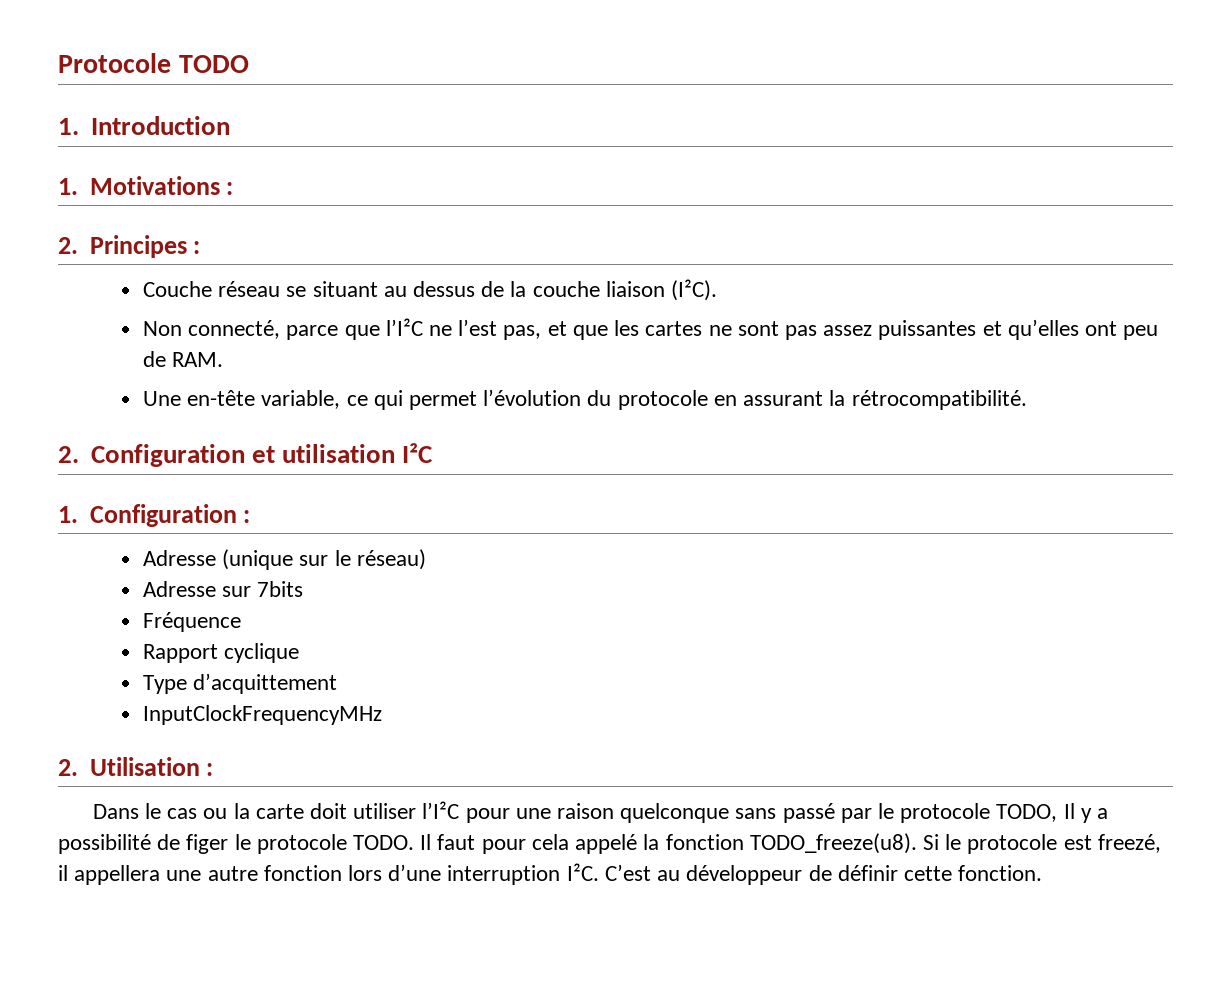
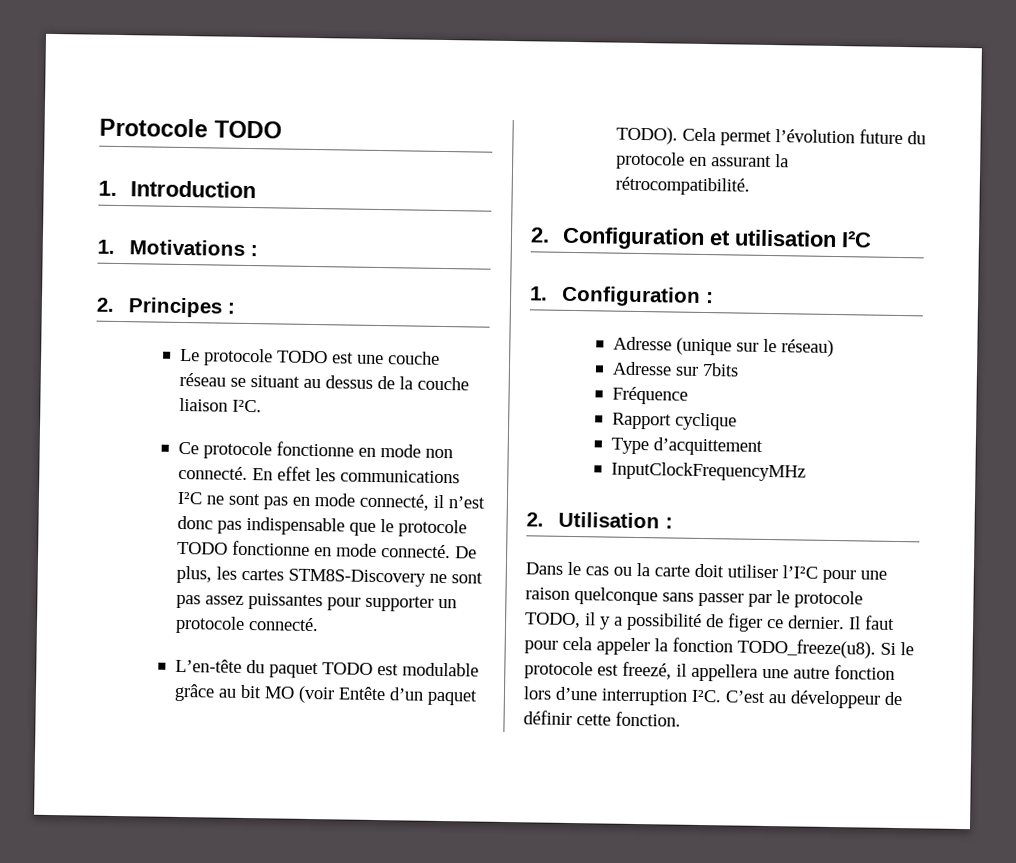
- Couche réseau se situant au dessus de la couche liaison (I²C).
- Non connecté, parce que l’I²C ne l’est pas, et que les cartes ne sont pas assez puissantes et qu’elles ont peu de RAM.
- Une en-tête variable, ce qui permet l’évolution du protocole en assurant la rétrocompatibilité.
+ Le protocole TODO est une couche réseau se situant au dessus de la couche liaison I²C.
+ Ce protocole fonctionne en mode non connecté. En effet les communications I²C ne sont pas en mode connecté, il n’est donc pas indispensable que le protocole TODO fonctionne en mode connecté. De plus, les cartes STM8S-Discovery ne sont pas assez puissantes pour supporter un protocole connecté.
+ L’en-tête du paquet TODO est modulable grâce au bit MO (voir Entête d’un paquet TODO). Cela permet l’évolution future du protocole en assurant la rétrocompatibilité.
- Dans le cas ou la carte doit utiliser l’I²C pour une raison quelconque sans passé par le protocole TODO, Il y a possibilité de figer le protocole TODO.
+ Dans le cas ou la carte doit utiliser l’I²C pour une raison quelconque sans passer par le protocole TODO, il y a possibilité de figer ce dernier.
- Il faut pour cela appelé la fonction TODO_freeze(u8).
+ Il faut pour cela appeler la fonction TODO_freeze(u8).

